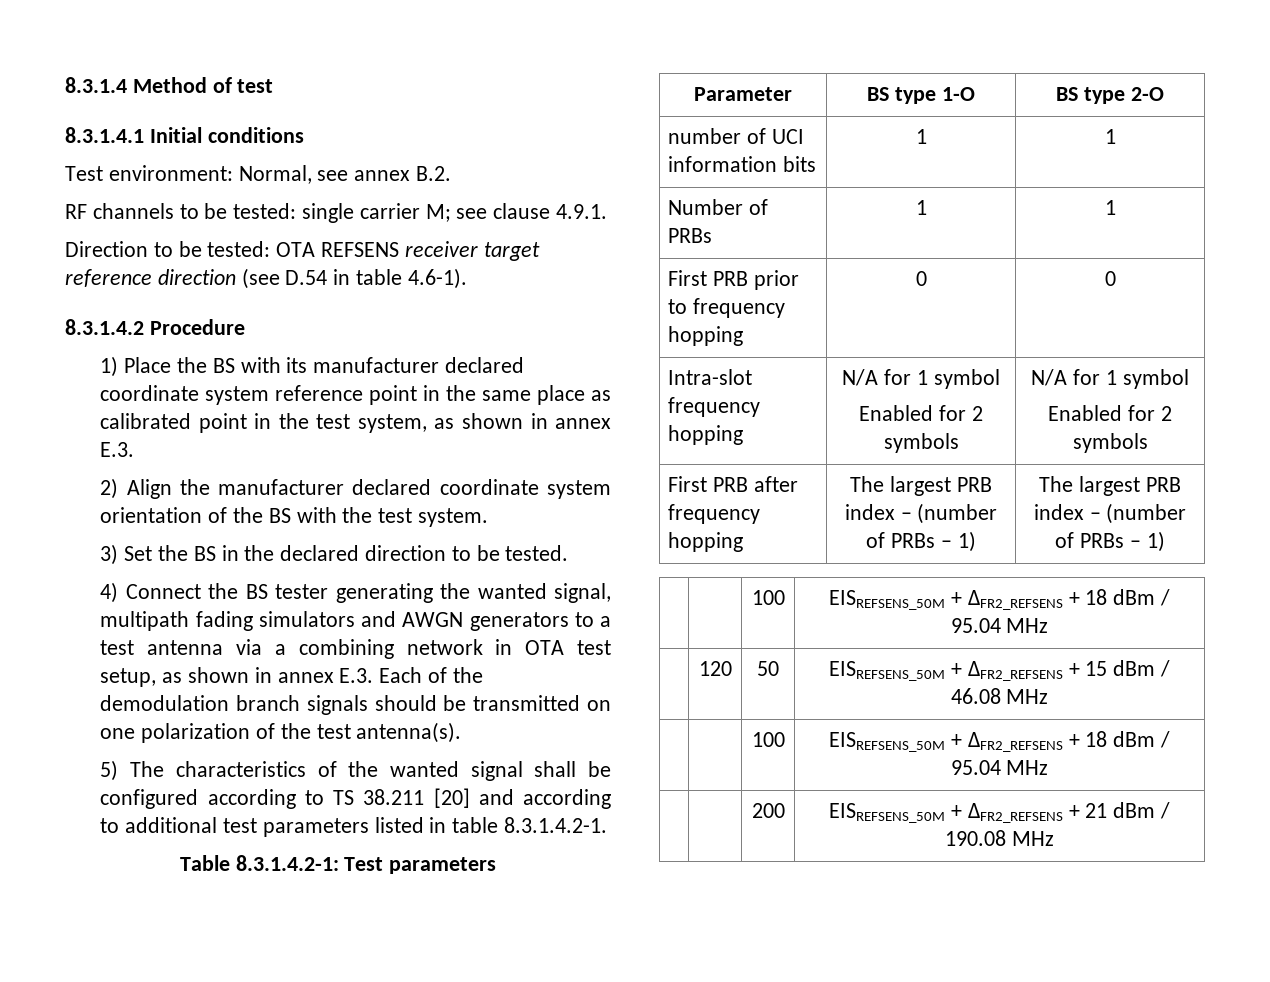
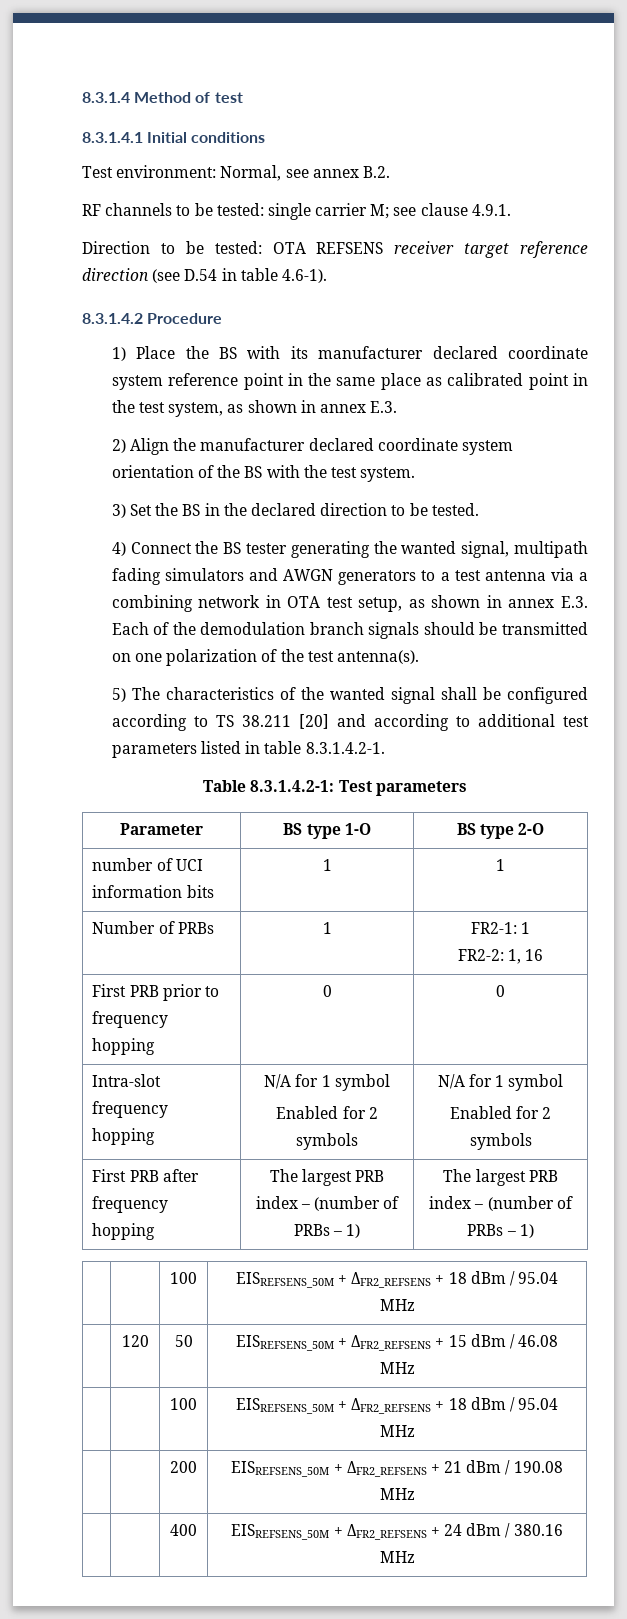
- Number of PRBs | 1 | 1
+ Number of PRBs | 1 | FR2-1: 1
+ FR2-2: 1, 16
+ | | 400 | EISREFSENS_50M + ΔFR2_REFSENS + 24 dBm / 380.16 MHz

